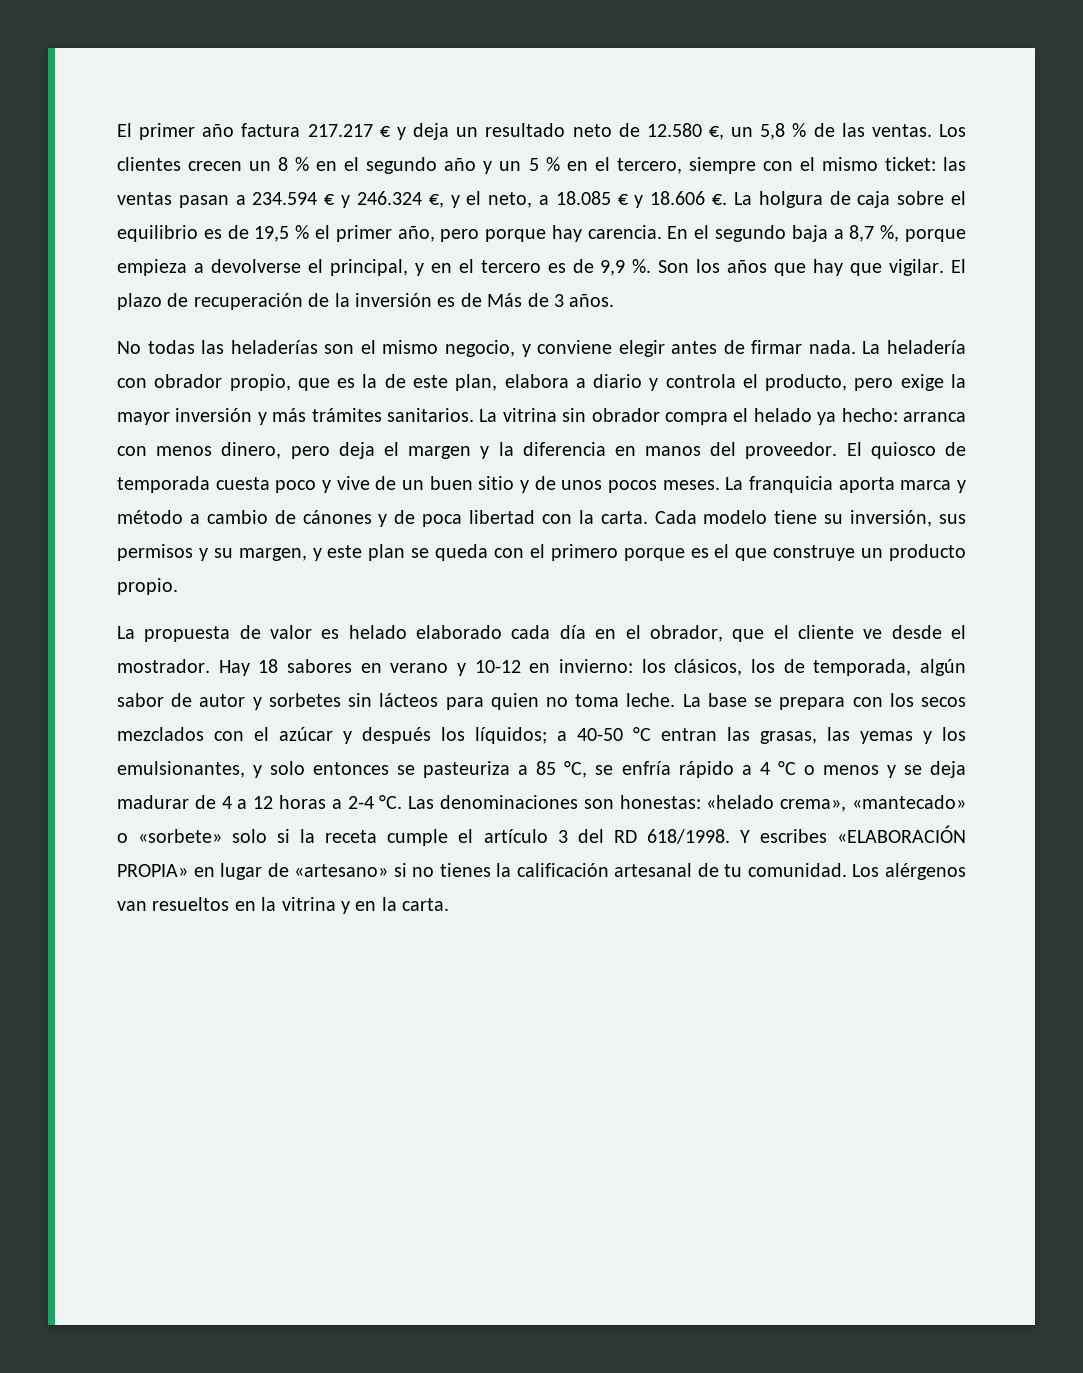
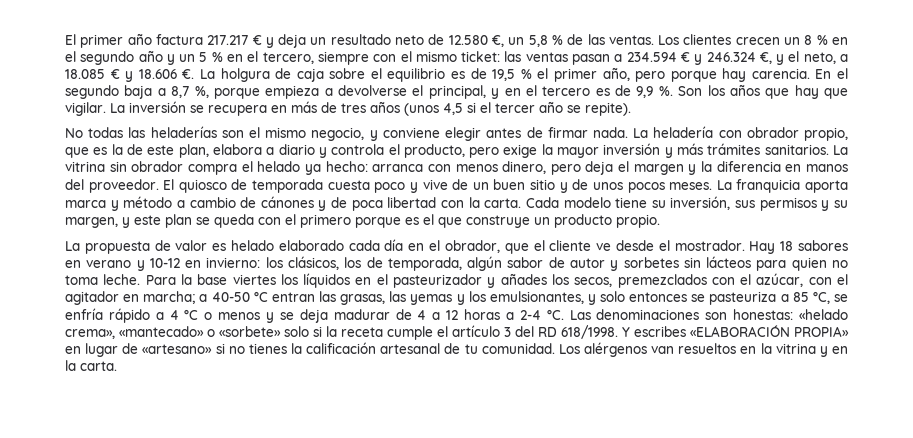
- El plazo de recuperación de la inversión es de Más de 3 años.
+ La inversión se recupera en más de tres años (unos 4,5 si el tercer año se repite).
- La base se prepara con los secos mezclados con el azúcar y después los líquidos; a 40-50 °C entran las grasas, las yemas y los emulsionantes, y solo entonces se pasteuriza a 85 °C, se enfría rápido a 4 °C o menos y se deja madurar de 4 a 12 horas a 2-4 °C.
+ Para la base viertes los líquidos en el pasteurizador y añades los secos, premezclados con el azúcar, con el agitador en marcha; a 40-50 °C entran las grasas, las yemas y los emulsionantes, y solo entonces se pasteuriza a 85 °C, se enfría rápido a 4 °C o menos y se deja madurar de 4 a 12 horas a 2-4 °C.

